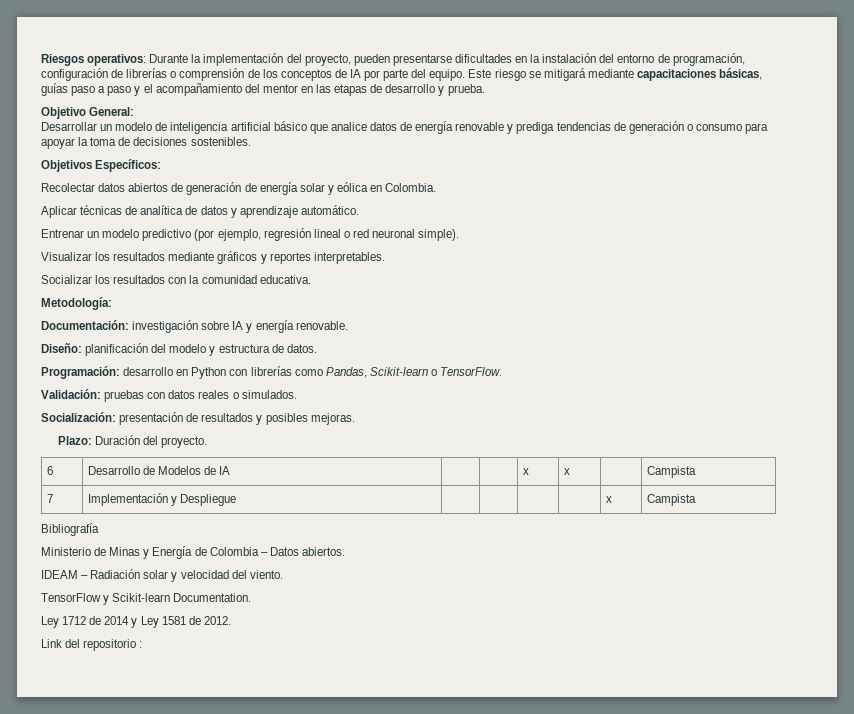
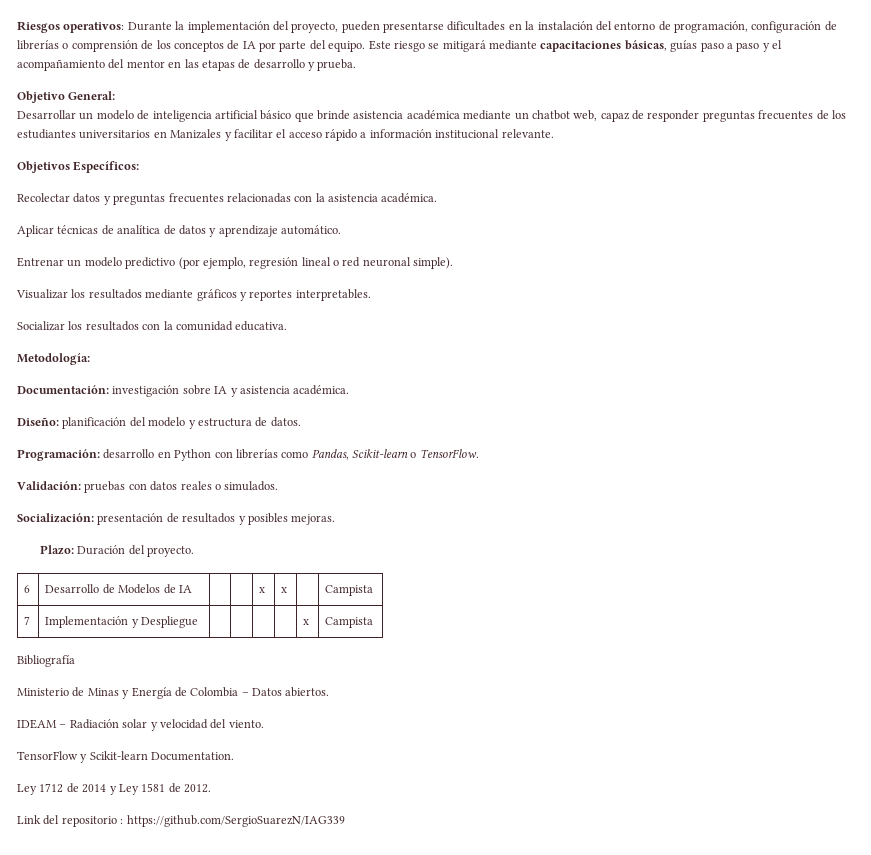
- Desarrollar un modelo de inteligencia artificial básico que analice datos de energía renovable y prediga tendencias de generación o consumo para apoyar la toma de decisiones sostenibles.
+ Desarrollar un modelo de inteligencia artificial básico que brinde asistencia académica mediante un chatbot web, capaz de responder preguntas frecuentes de los estudiantes universitarios en Manizales y facilitar el acceso rápido a información institucional relevante.
  Objetivos Específicos:
- Recolectar datos abiertos de generación de energía solar y eólica en Colombia.
+ Recolectar datos y preguntas frecuentes relacionadas con la asistencia académica.
- Documentación: investigación sobre IA y energía renovable.
+ Documentación: investigación sobre IA y asistencia académica.
- Link del repositorio :
+ Link del repositorio : https://github.com/SergioSuarezN/IAG339

